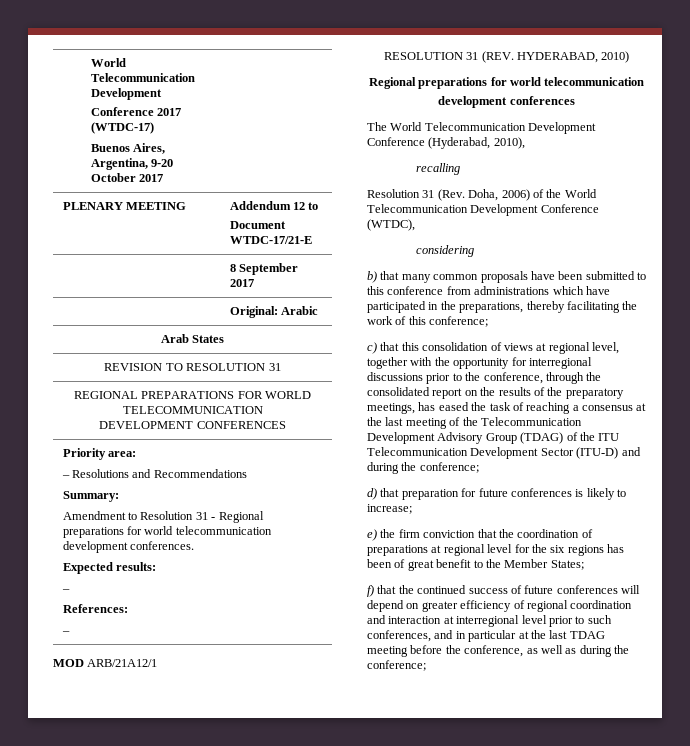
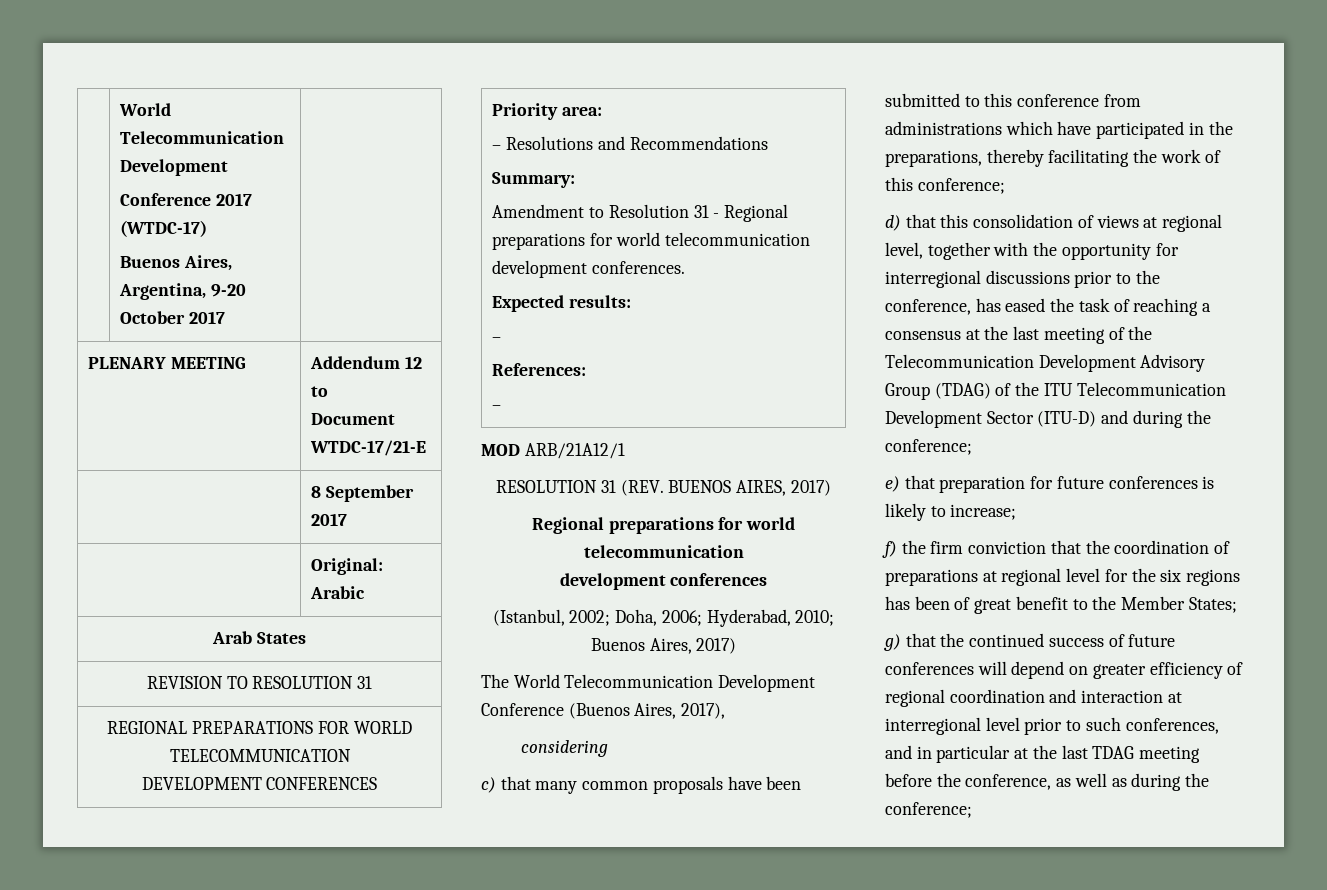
- RESOLUTION 31 (REV. HYDERABAD, 2010)
+ RESOLUTION 31 (REV. BUENOS AIRES, 2017)
+ (Istanbul, 2002; Doha, 2006; Hyderabad, 2010; Buenos Aires, 2017)
- The World Telecommunication Development Conference (Hyderabad, 2010),
- recalling
- Resolution 31 (Rev. Doha, 2006) of the World Telecommunication Development Conference (WTDC),
+ The World Telecommunication Development Conference (Buenos Aires, 2017),
- b) that many common proposals have been submitted to this conference from administrations which have participated in the preparations, thereby facilitating the work of this conference;
+ c) that many common proposals have been submitted to this conference from administrations which have participated in the preparations, thereby facilitating the work of this conference;
- c) that this consolidation of views at regional level, together with the opportunity for interregional discussions prior to the conference, through the consolidated report on the results of the preparatory meetings, has eased the task of reaching a consensus at the last meeting of the Telecommunication Development Advisory Group (TDAG) of the ITU Telecommunication Development Sector (ITU-D) and during the conference;
+ d) that this consolidation of views at regional level, together with the opportunity for interregional discussions prior to the conference, has eased the task of reaching a consensus at the last meeting of the Telecommunication Development Advisory Group (TDAG) of the ITU Telecommunication Development Sector (ITU-D) and during the conference;
- d) that preparation for future conferences is likely to increase;
+ e) that preparation for future conferences is likely to increase;
- e) the firm conviction that the coordination of preparations at regional level for the six regions has been of great benefit to the Member States;
+ f) the firm conviction that the coordination of preparations at regional level for the six regions has been of great benefit to the Member States;
- f) that the continued success of future conferences will depend on greater efficiency of regional coordination and interaction at interregional level prior to such conferences, and in particular at the last TDAG meeting before the conference, as well as during the conference;
+ g) that the continued success of future conferences will depend on greater efficiency of regional coordination and interaction at interregional level prior to such conferences, and in particular at the last TDAG meeting before the conference, as well as during the conference;

